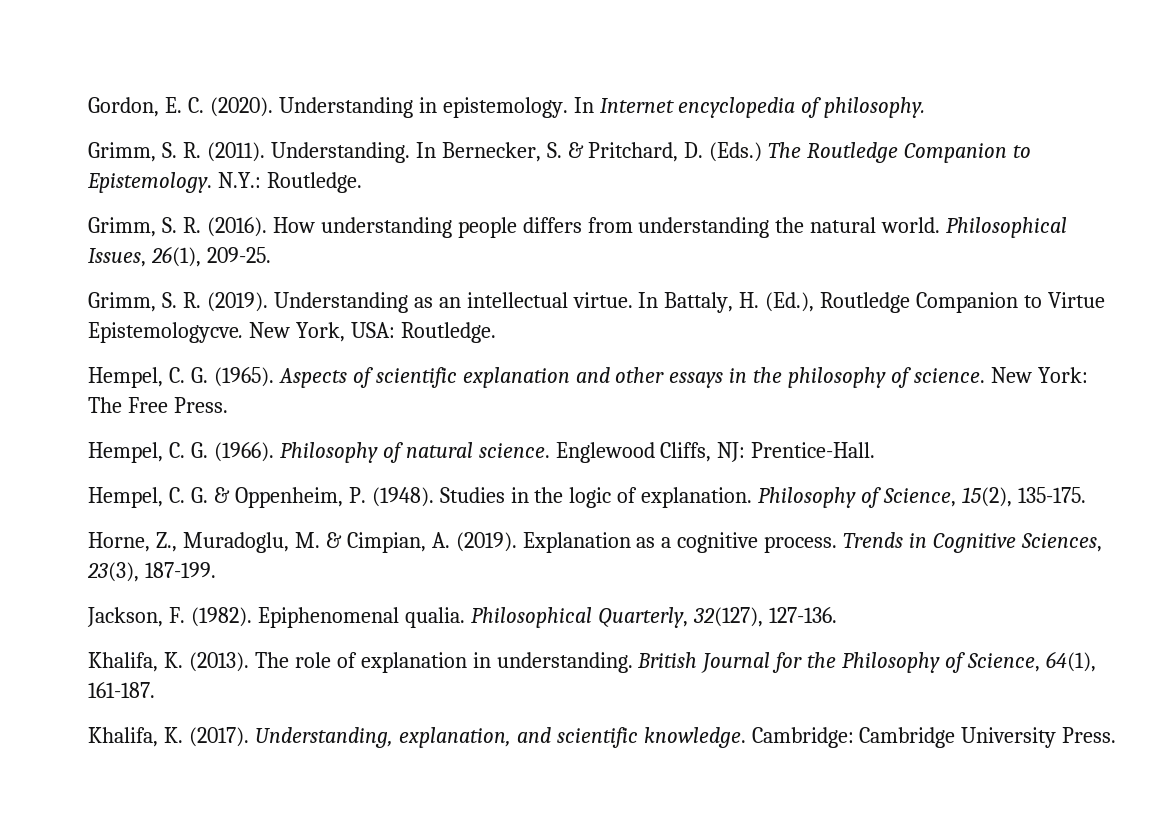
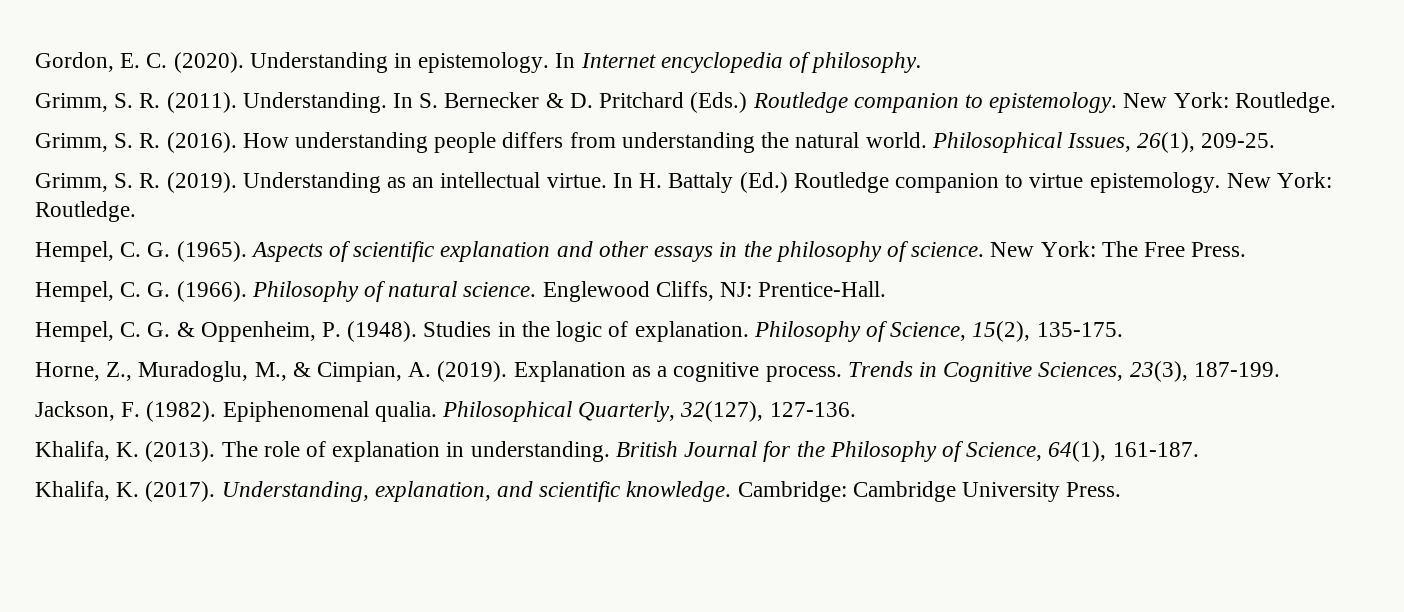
- In Bernecker, S. & Pritchard, D. (Eds.) The Routledge Companion to Epistemology. N.Y.: Routledge.
+ In S. Bernecker & D. Pritchard (Eds.) Routledge companion to epistemology. New York: Routledge.
- In Battaly, H. (Ed.), Routledge Companion to Virtue Epistemologycve. New York, USA: Routledge.
+ In H. Battaly (Ed.) Routledge companion to virtue epistemology. New York: Routledge.
- Horne, Z., Muradoglu, M. & Cimpian, A. (2019).
+ Horne, Z., Muradoglu, M., & Cimpian, A. (2019).

